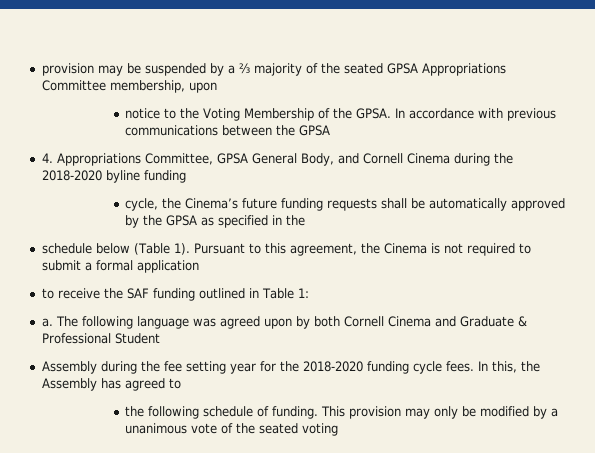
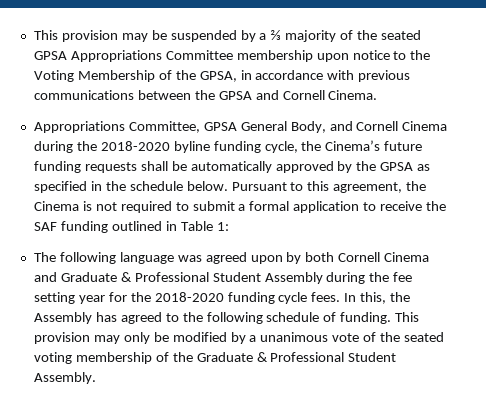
- provision may be suspended by a ⅔ majority of the seated GPSA Appropriations Committee membership, upon
- notice to the Voting Membership of the GPSA. In accordance with previous communications between the GPSA
- 4. Appropriations Committee, GPSA General Body, and Cornell Cinema during the 2018-2020 byline funding
- cycle, the Cinema’s future funding requests shall be automatically approved by the GPSA as specified in the
- schedule below (Table 1).
+ This provision may be suspended by a ⅔ majority of the seated GPSA Appropriations Committee membership upon notice to the Voting Membership of the GPSA, in accordance with previous communications between the GPSA and Cornell Cinema.
+ Appropriations Committee, GPSA General Body, and Cornell Cinema during the 2018-2020 byline funding cycle, the Cinema’s future funding requests shall be automatically approved by the GPSA as specified in the schedule below.
- Pursuant to this agreement, the Cinema is not required to submit a formal application
- to receive the SAF funding outlined in Table 1:
+ Pursuant to this agreement, the Cinema is not required to submit a formal application to receive the SAF funding outlined in Table 1:
- a. The following language was agreed upon by both Cornell Cinema and Graduate & Professional Student
- Assembly during the fee setting year for the 2018-2020 funding cycle fees.
+ The following language was agreed upon by both Cornell Cinema and Graduate & Professional Student Assembly during the fee setting year for the 2018-2020 funding cycle fees.
- In this, the Assembly has agreed to
- the following schedule of funding.
+ In this, the Assembly has agreed to the following schedule of funding.
- This provision may only be modified by a unanimous vote of the seated voting
+ This provision may only be modified by a unanimous vote of the seated voting membership of the Graduate & Professional Student Assembly.

